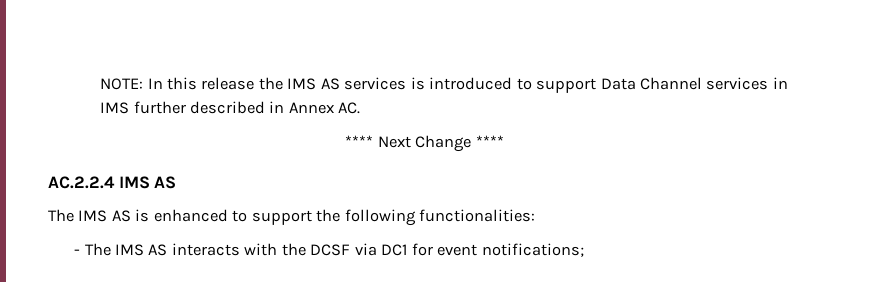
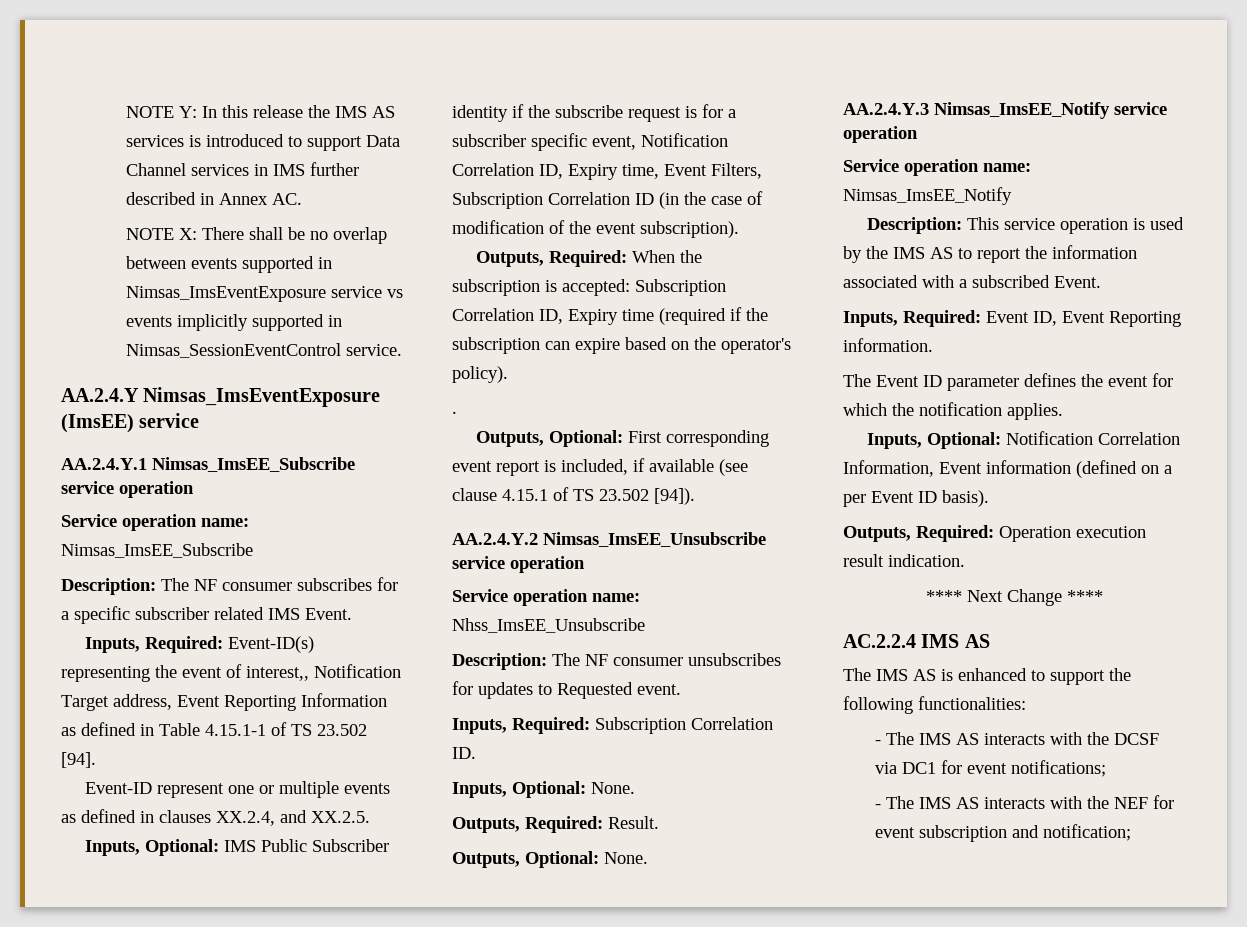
- NOTE: In this release the IMS AS services is introduced to support Data Channel services in IMS further described in Annex AC.
+ NOTE Y: In this release the IMS AS services is introduced to support Data Channel services in IMS further described in Annex AC.
+ NOTE X: There shall be no overlap between events supported in Nimsas_ImsEventExposure service vs events implicitly supported in Nimsas_SessionEventControl service.
+ AA.2.4.Y Nimsas_ImsEventExposure (ImsEE) service
+ AA.2.4.Y.1 Nimsas_ImsEE_Subscribe service operation
+ Service operation name: Nimsas_ImsEE_Subscribe
+ Description: The NF consumer subscribes for a specific subscriber related IMS Event.
+ Inputs, Required: Event-ID(s) representing the event of interest,, Notification Target address, Event Reporting Information as defined in Table 4.15.1-1 of TS 23.502 [94].
+ Event-ID represent one or multiple events as defined in clauses XX.2.4, and XX.2.5.
+ Inputs, Optional: IMS Public Subscriber identity if the subscribe request is for a subscriber specific event, Notification Correlation ID, Expiry time, Event Filters, Subscription Correlation ID (in the case of modification of the event subscription).
+ Outputs, Required: When the subscription is accepted: Subscription Correlation ID, Expiry time (required if the subscription can expire based on the operator's policy).
+ .
+ Outputs, Optional: First corresponding event report is included, if available (see clause 4.15.1 of TS 23.502 [94]).
+ AA.2.4.Y.2 Nimsas_ImsEE_Unsubscribe service operation
+ Service operation name: Nhss_ImsEE_Unsubscribe
+ Description: The NF consumer unsubscribes for updates to Requested event.
+ Inputs, Required: Subscription Correlation ID.
+ Inputs, Optional: None.
+ Outputs, Required: Result.
+ Outputs, Optional: None.
+ AA.2.4.Y.3 Nimsas_ImsEE_Notify service operation
+ Service operation name: Nimsas_ImsEE_Notify
+ Description: This service operation is used by the IMS AS to report the information associated with a subscribed Event.
+ Inputs, Required: Event ID, Event Reporting information.
+ The Event ID parameter defines the event for which the notification applies.
+ Inputs, Optional: Notification Correlation Information, Event information (defined on a per Event ID basis).
+ Outputs, Required: Operation execution result indication.
+ - The IMS AS interacts with the NEF for event subscription and notification;

